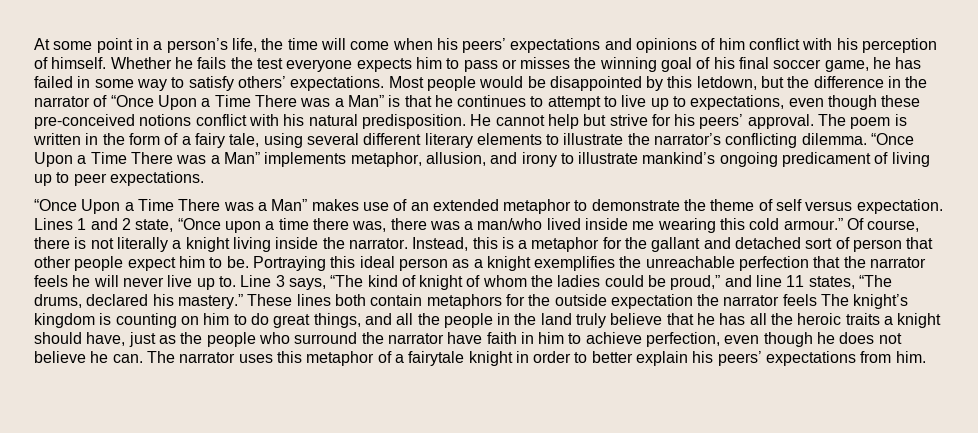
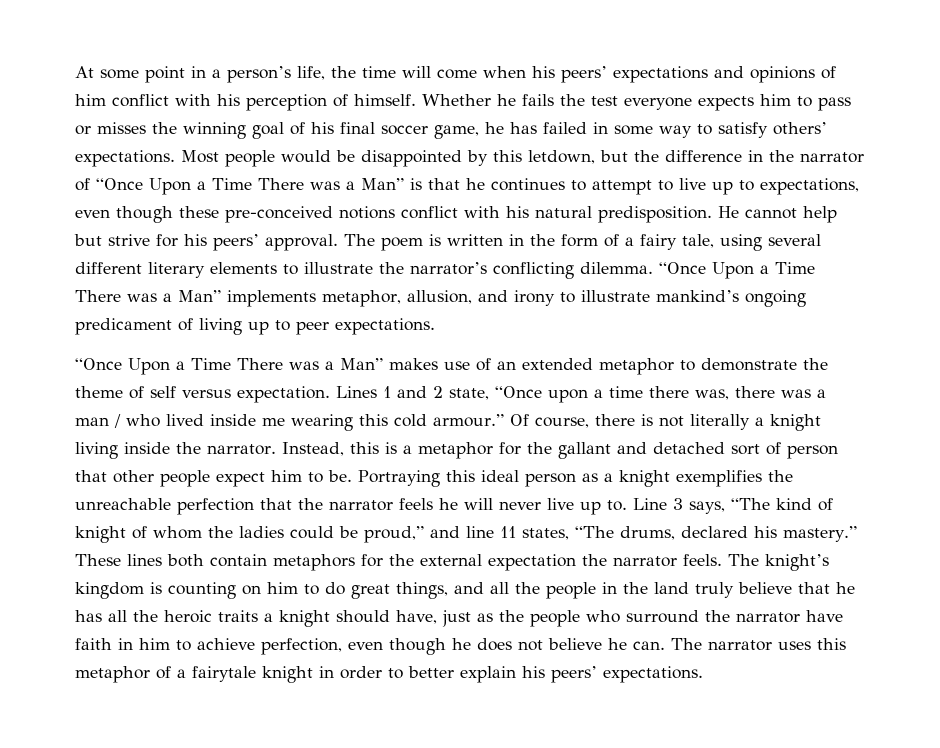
- Lines 1 and 2 state, “Once upon a time there was, there was a man/who lived inside me wearing this cold armour.”
+ Lines 1 and 2 state, “Once upon a time there was, there was a man / who lived inside me wearing this cold armour.”
- These lines both contain metaphors for the outside expectation the narrator feels The knight’s kingdom is counting on him to do great things, and all the people in the land truly believe that he has all the heroic traits a knight should have, just as the people who surround the narrator have faith in him to achieve perfection, even though he does not believe he can.
+ These lines both contain metaphors for the external expectation the narrator feels. The knight’s kingdom is counting on him to do great things, and all the people in the land truly believe that he has all the heroic traits a knight should have, just as the people who surround the narrator have faith in him to achieve perfection, even though he does not believe he can.
- The narrator uses this metaphor of a fairytale knight in order to better explain his peers’ expectations from him.
+ The narrator uses this metaphor of a fairytale knight in order to better explain his peers’ expectations.

